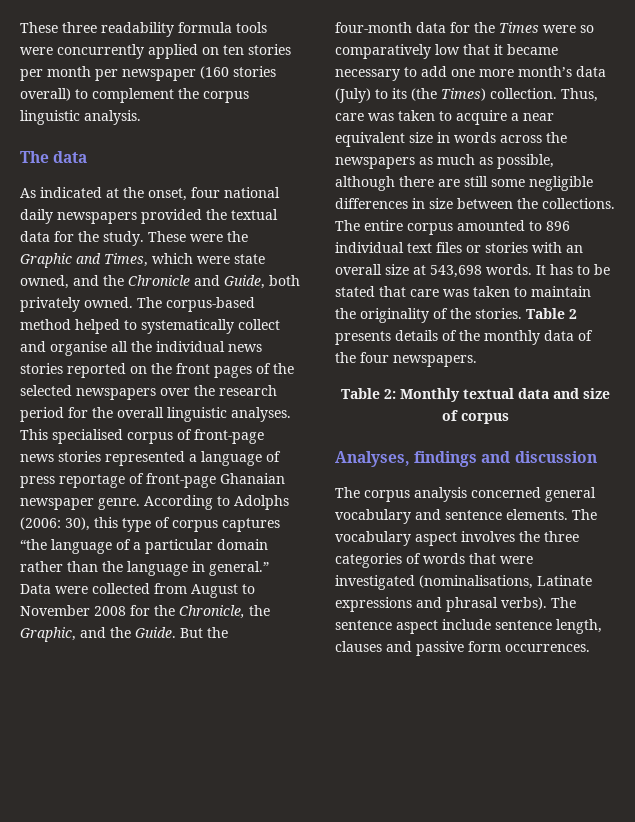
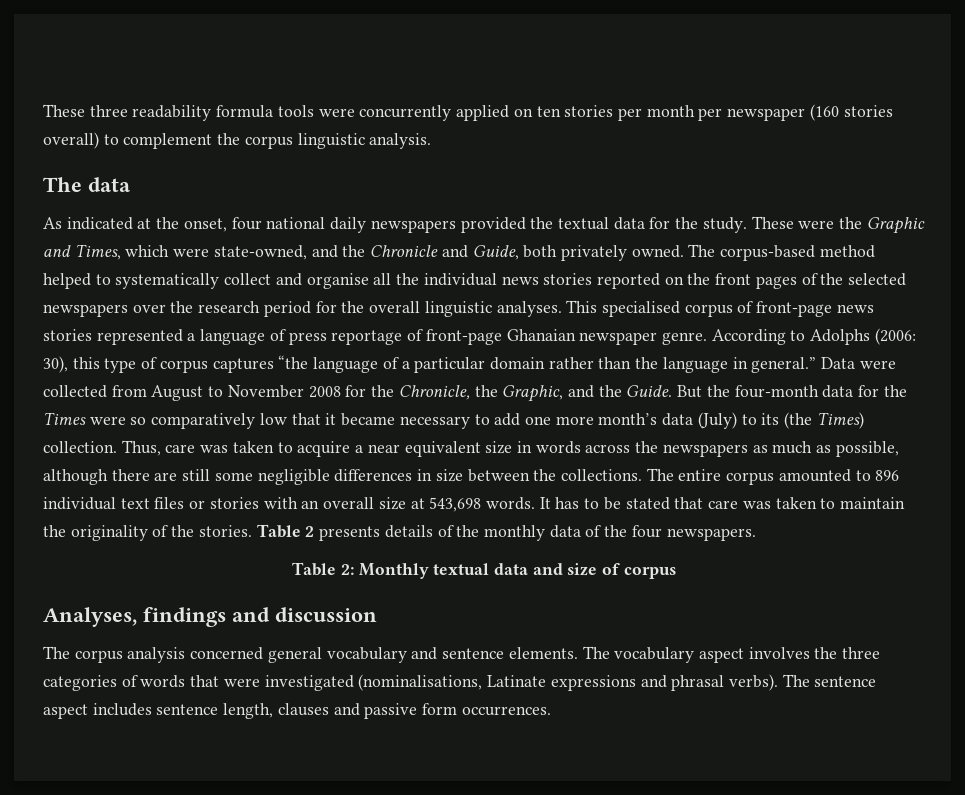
- These were the Graphic and Times, which were state owned, and the Chronicle and Guide, both privately owned.
+ These were the Graphic and Times, which were state-owned, and the Chronicle and Guide, both privately owned.
- The sentence aspect include sentence length, clauses and passive form occurrences.
+ The sentence aspect includes sentence length, clauses and passive form occurrences.

